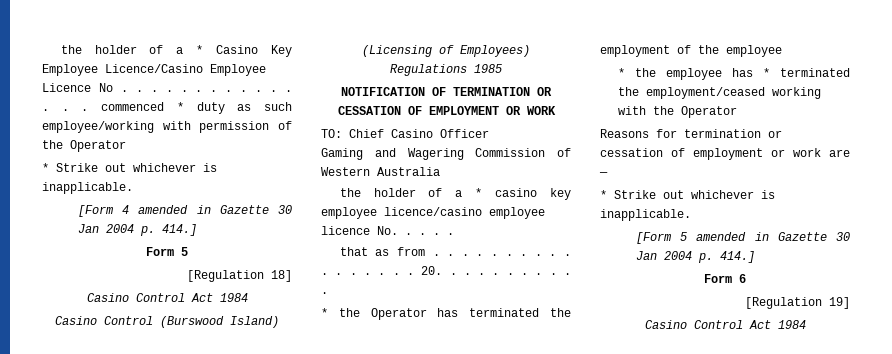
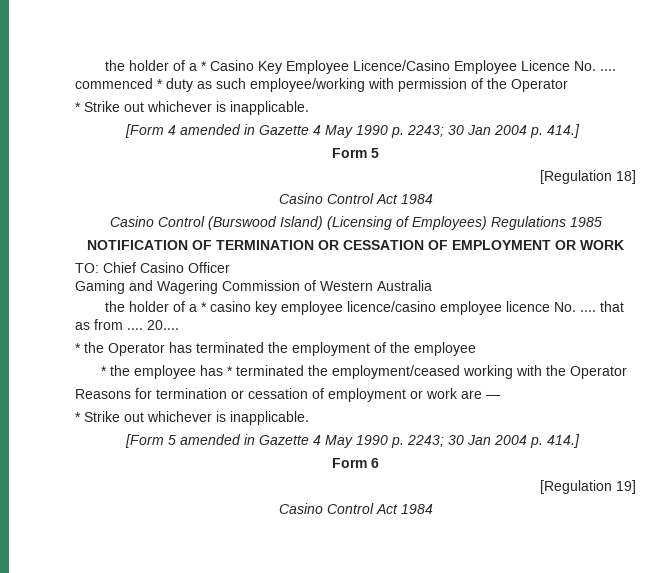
- the holder of a * Casino Key Employee Licence/Casino Employee Licence No . . . . . . . . . . . . . . . commenced * duty as such employee/working with permission of the Operator
+ the holder of a * Casino Key Employee Licence/Casino Employee Licence No. .... commenced * duty as such employee/working with permission of the Operator
- [Form 4 amended in Gazette 30 Jan 2004 p. 414.]
+ [Form 4 amended in Gazette 4 May 1990 p. 2243; 30 Jan 2004 p. 414.]
- the holder of a * casino key employee licence/casino employee licence No. . . . .
- that as from . . . . . . . . . . . . . . . . . 20. . . . . . . . . . .
+ the holder of a * casino key employee licence/casino employee licence No. .... that as from .... 20....
- [Form 5 amended in Gazette 30 Jan 2004 p. 414.]
+ [Form 5 amended in Gazette 4 May 1990 p. 2243; 30 Jan 2004 p. 414.]

